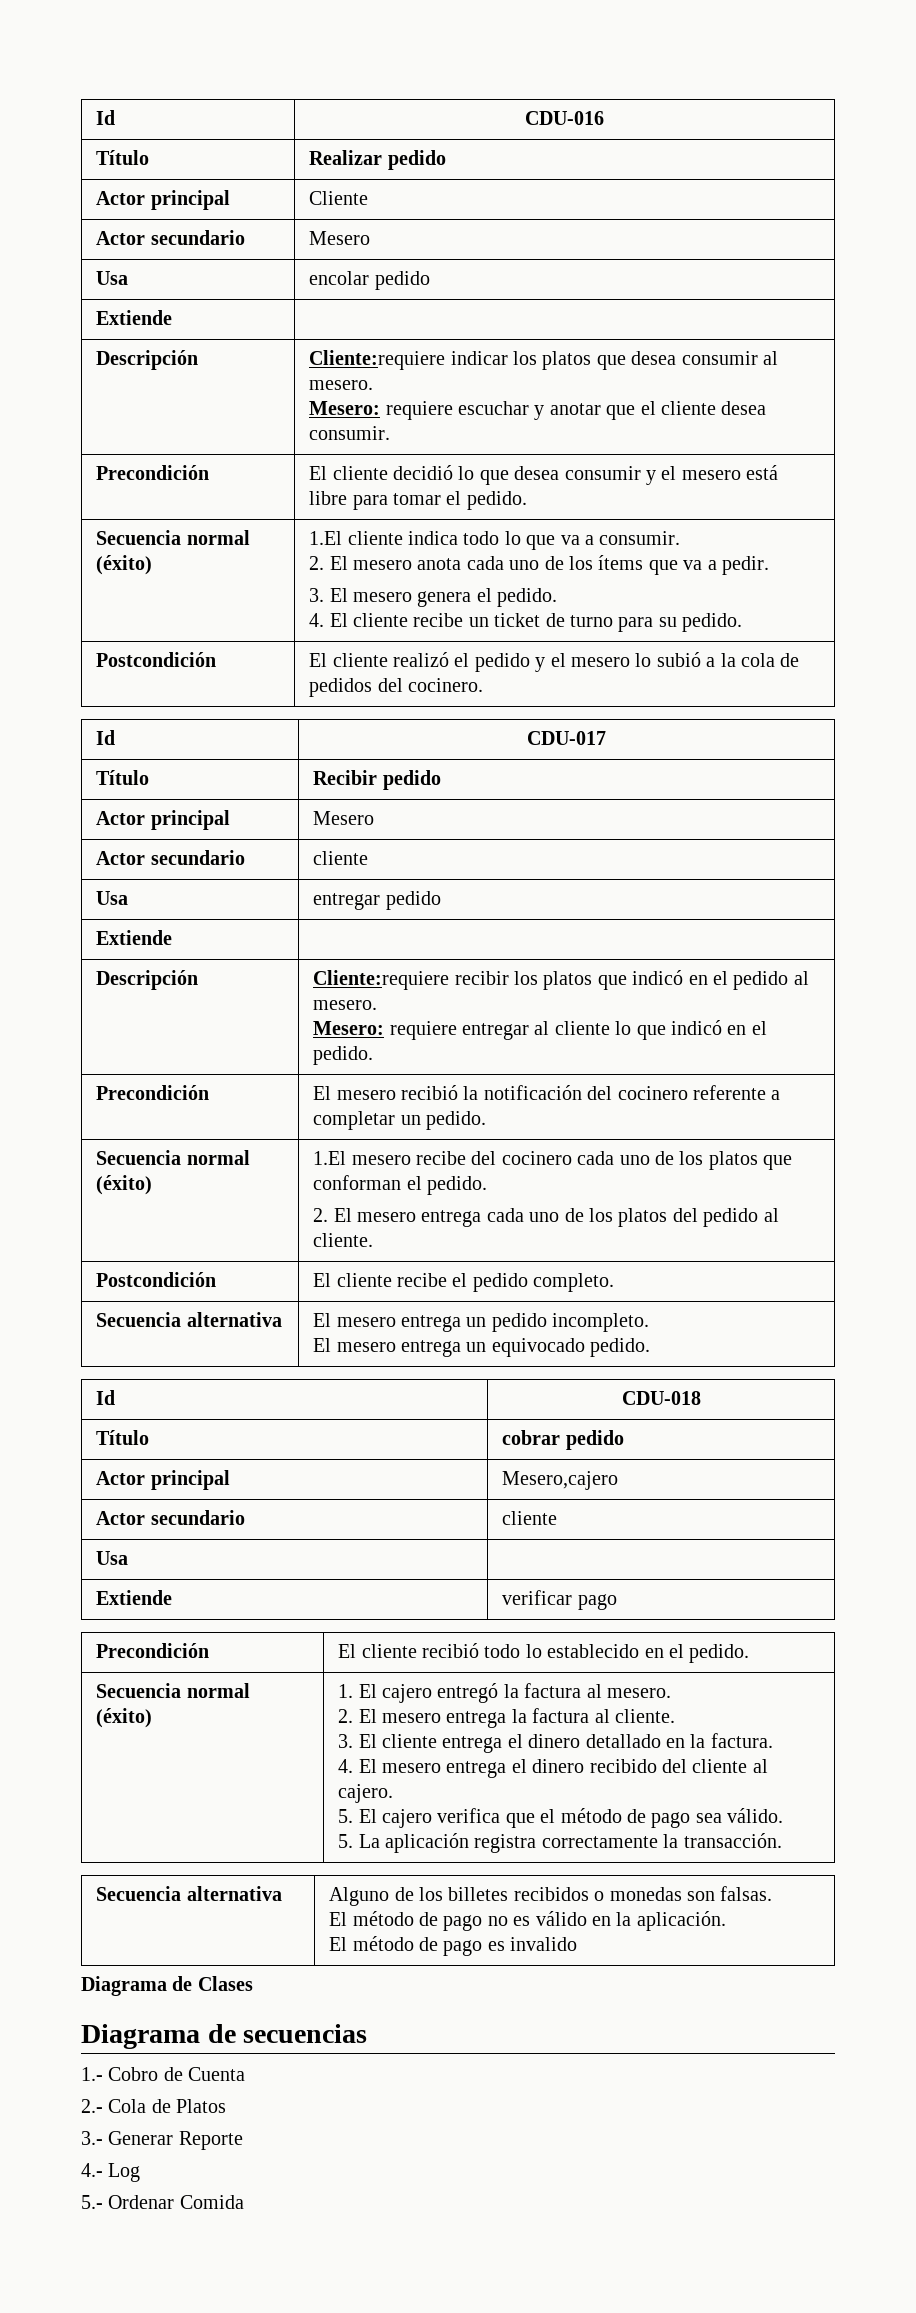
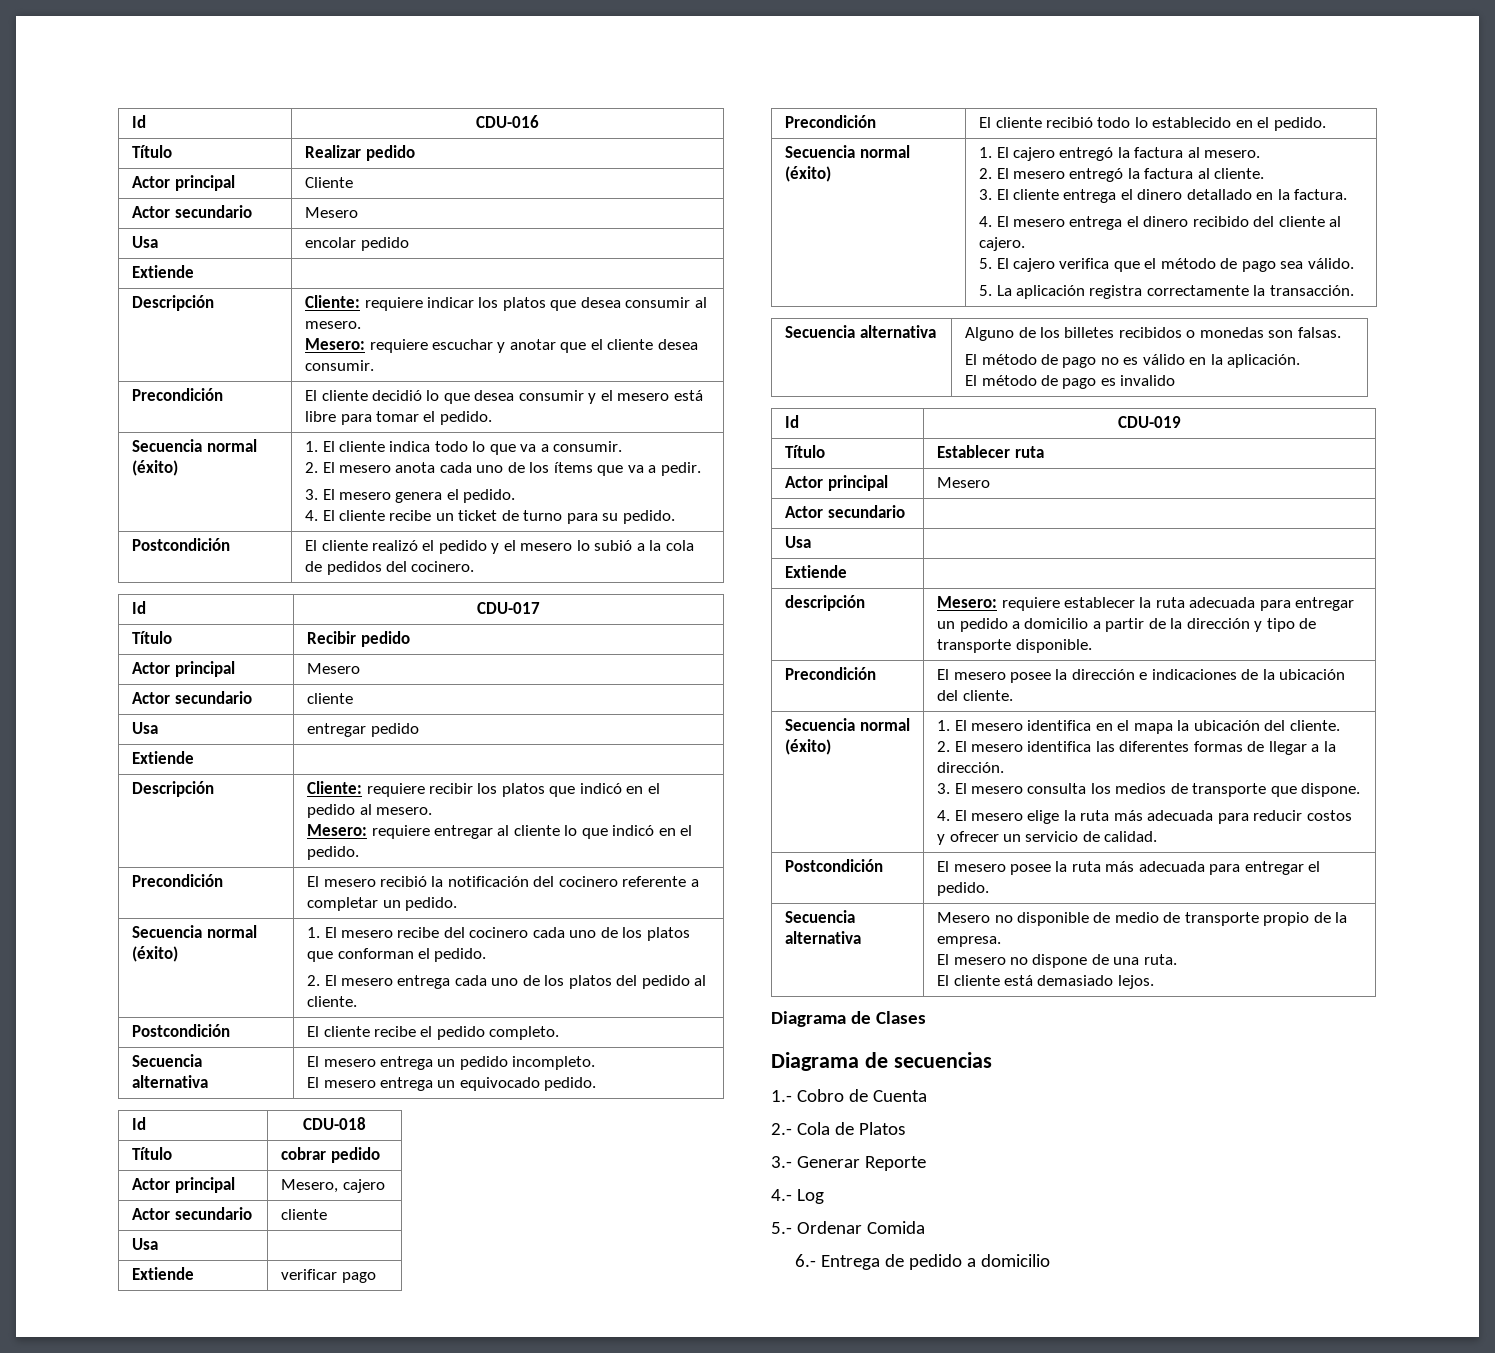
- Descripción | Cliente:requiere indicar los platos que desea consumir al mesero.
+ Descripción | Cliente: requiere indicar los platos que desea consumir al mesero.
- 1.El cliente indica todo lo que va a consumir.
+ 1. El cliente indica todo lo que va a consumir.
- Descripción | Cliente:requiere recibir los platos que indicó en el pedido al mesero.
+ Descripción | Cliente: requiere recibir los platos que indicó en el pedido al mesero.
- Secuencia normal (éxito) | 1.El mesero recibe del cocinero cada uno de los platos que conforman el pedido.
+ Secuencia normal (éxito) | 1. El mesero recibe del cocinero cada uno de los platos que conforman el pedido.
- Actor principal | Mesero,cajero
+ Actor principal | Mesero, cajero
- 2. El mesero entrega la factura al cliente.
+ 2. El mesero entregó la factura al cliente.
+ Id | CDU-019
+ Título | Establecer ruta
+ Actor principal | Mesero
+ Actor secundario |
+ Usa |
+ Extiende |
+ descripción | Mesero: requiere establecer la ruta adecuada para entregar un pedido a domicilio a partir de la dirección y tipo de transporte disponible.
+ Precondición | El mesero posee la dirección e indicaciones de la ubicación del cliente.
+ Secuencia normal (éxito) | 1. El mesero identifica en el mapa la ubicación del cliente.
+ 2. El mesero identifica las diferentes formas de llegar a la dirección.
+ 3. El mesero consulta los medios de transporte que dispone.
+ 4. El mesero elige la ruta más adecuada para reducir costos y ofrecer un servicio de calidad.
+ Postcondición | El mesero posee la ruta más adecuada para entregar el pedido.
+ Secuencia alternativa | Mesero no disponible de medio de transporte propio de la empresa.
+ El mesero no dispone de una ruta.
+ El cliente está demasiado lejos.
+ 6.- Entrega de pedido a domicilio

